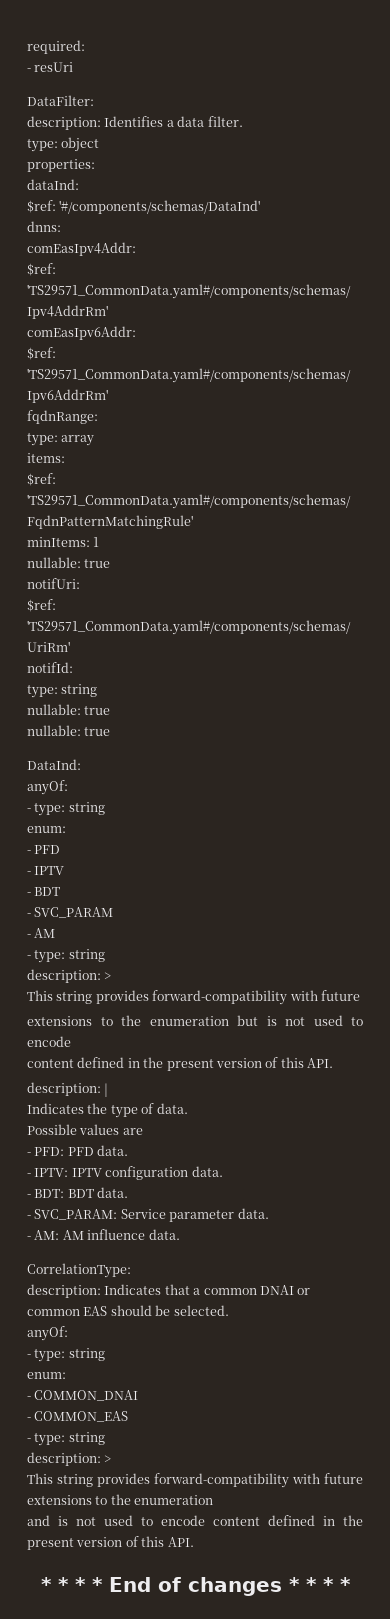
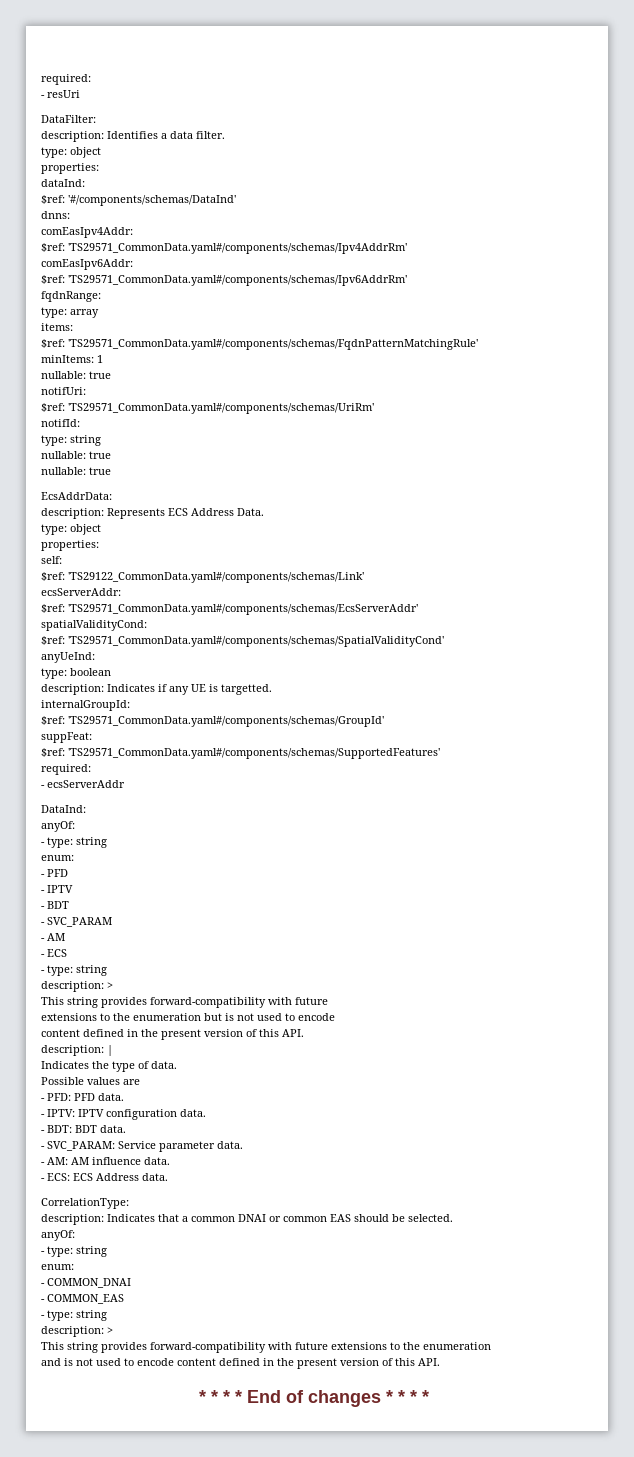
+ EcsAddrData:
+ description: Represents ECS Address Data.
+ type: object
+ properties:
+ self:
+ $ref: 'TS29122_CommonData.yaml#/components/schemas/Link'
+ ecsServerAddr:
+ $ref: 'TS29571_CommonData.yaml#/components/schemas/EcsServerAddr'
+ spatialValidityCond:
+ $ref: 'TS29571_CommonData.yaml#/components/schemas/SpatialValidityCond'
+ anyUeInd:
+ type: boolean
+ description: Indicates if any UE is targetted.
+ internalGroupId:
+ $ref: 'TS29571_CommonData.yaml#/components/schemas/GroupId'
+ suppFeat:
+ $ref: 'TS29571_CommonData.yaml#/components/schemas/SupportedFeatures'
+ required:
+ - ecsServerAddr
+ - ECS
+ - ECS: ECS Address data.

